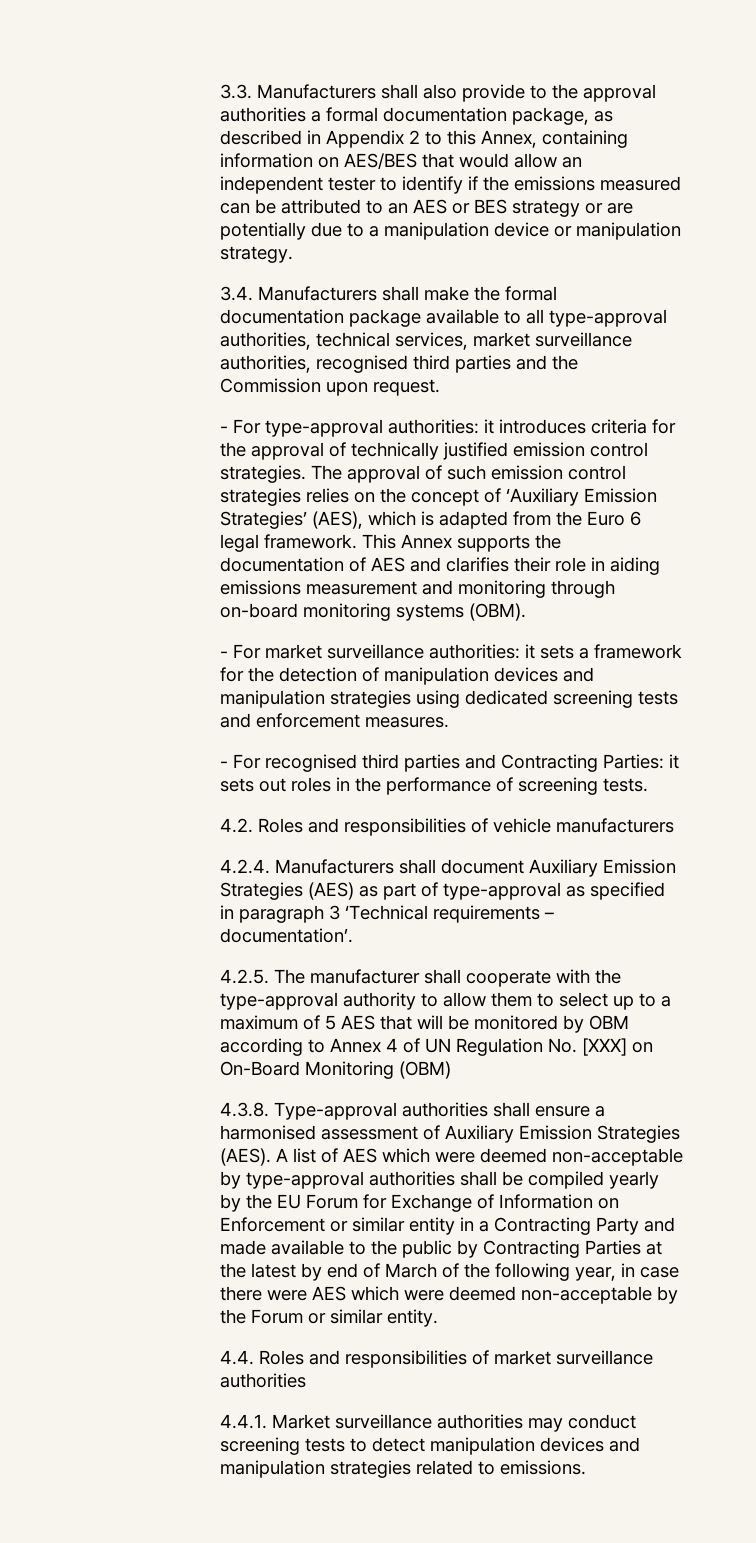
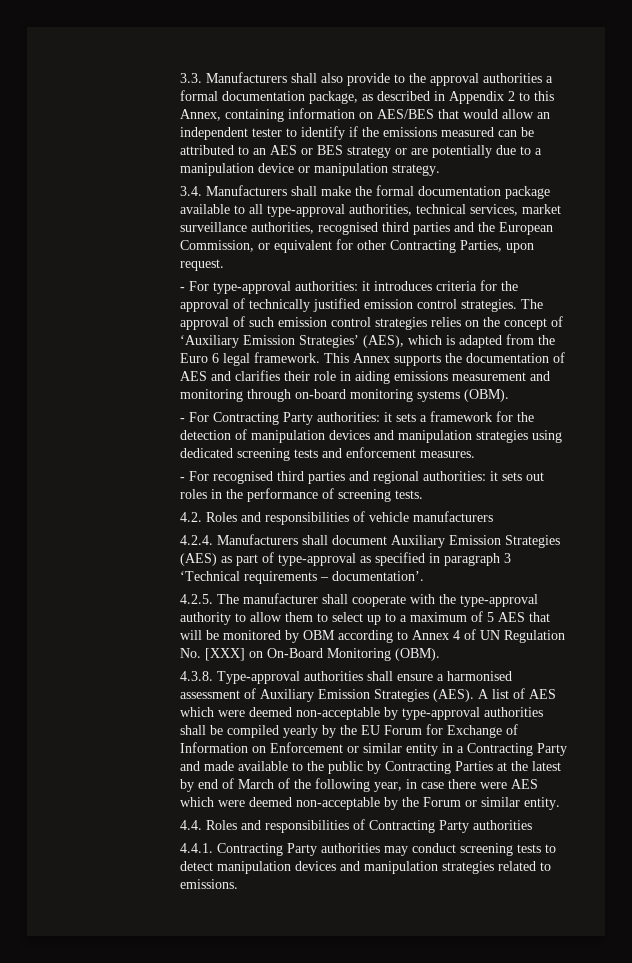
- 3.4. Manufacturers shall make the formal documentation package available to all type-approval authorities, technical services, market surveillance authorities, recognised third parties and the Commission upon request.
+ 3.4. Manufacturers shall make the formal documentation package available to all type-approval authorities, technical services, market surveillance authorities, recognised third parties and the European Commission, or equivalent for other Contracting Parties, upon request.
- - For market surveillance authorities: it sets a framework for the detection of manipulation devices and manipulation strategies using dedicated screening tests and enforcement measures.
+ - For Contracting Party authorities: it sets a framework for the detection of manipulation devices and manipulation strategies using dedicated screening tests and enforcement measures.
- - For recognised third parties and Contracting Parties: it sets out roles in the performance of screening tests.
+ - For recognised third parties and regional authorities: it sets out roles in the performance of screening tests.
- 4.2.5. The manufacturer shall cooperate with the type-approval authority to allow them to select up to a maximum of 5 AES that will be monitored by OBM according to Annex 4 of UN Regulation No. [XXX] on On-Board Monitoring (OBM)
+ 4.2.5. The manufacturer shall cooperate with the type-approval authority to allow them to select up to a maximum of 5 AES that will be monitored by OBM according to Annex 4 of UN Regulation No. [XXX] on On-Board Monitoring (OBM).
- 4.4. Roles and responsibilities of market surveillance authorities
+ 4.4. Roles and responsibilities of Contracting Party authorities
- 4.4.1. Market surveillance authorities may conduct screening tests to detect manipulation devices and manipulation strategies related to emissions.
+ 4.4.1. Contracting Party authorities may conduct screening tests to detect manipulation devices and manipulation strategies related to emissions.

